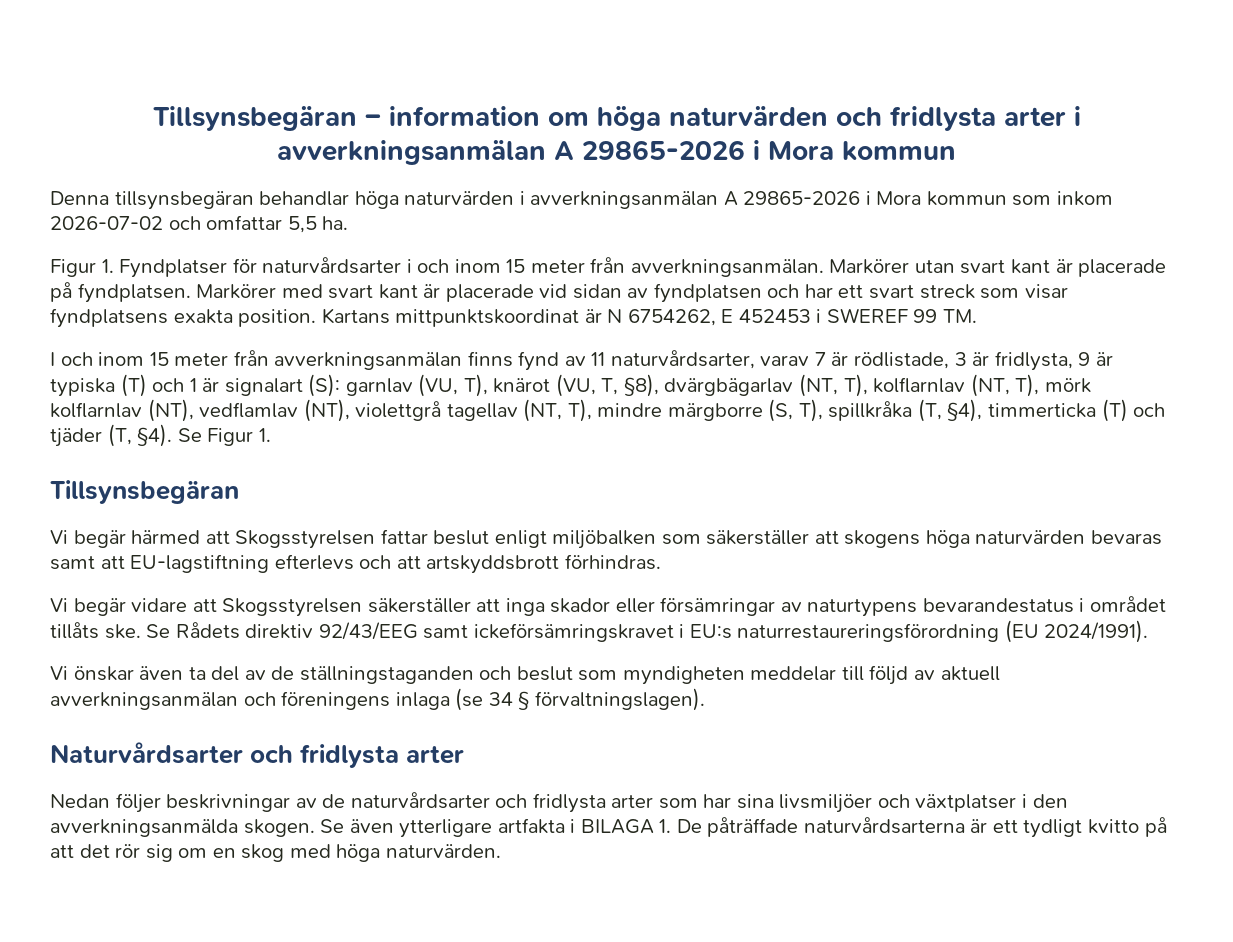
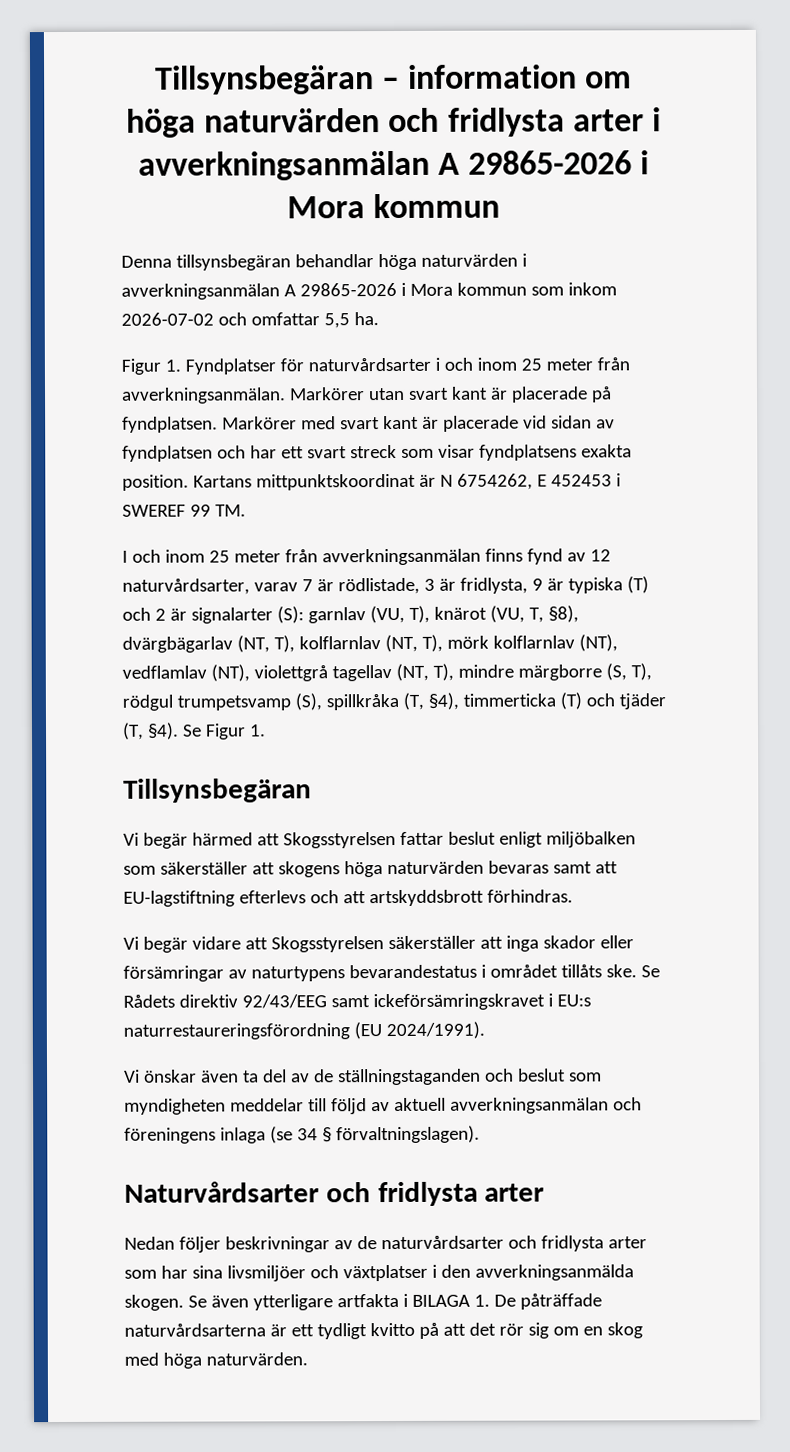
- Figur 1. Fyndplatser för naturvårdsarter i och inom 15 meter från avverkningsanmälan.
+ Figur 1. Fyndplatser för naturvårdsarter i och inom 25 meter från avverkningsanmälan.
- I och inom 15 meter från avverkningsanmälan finns fynd av 11 naturvårdsarter, varav 7 är rödlistade, 3 är fridlysta, 9 är typiska (T) och 1 är signalart (S): garnlav (VU, T), knärot (VU, T, §8), dvärgbägarlav (NT, T), kolflarnlav (NT, T), mörk kolflarnlav (NT), vedflamlav (NT), violettgrå tagellav (NT, T), mindre märgborre (S, T), spillkråka (T, §4), timmerticka (T) och tjäder (T, §4).
+ I och inom 25 meter från avverkningsanmälan finns fynd av 12 naturvårdsarter, varav 7 är rödlistade, 3 är fridlysta, 9 är typiska (T) och 2 är signalarter (S): garnlav (VU, T), knärot (VU, T, §8), dvärgbägarlav (NT, T), kolflarnlav (NT, T), mörk kolflarnlav (NT), vedflamlav (NT), violettgrå tagellav (NT, T), mindre märgborre (S, T), rödgul trumpetsvamp (S), spillkråka (T, §4), timmerticka (T) och tjäder (T, §4).

